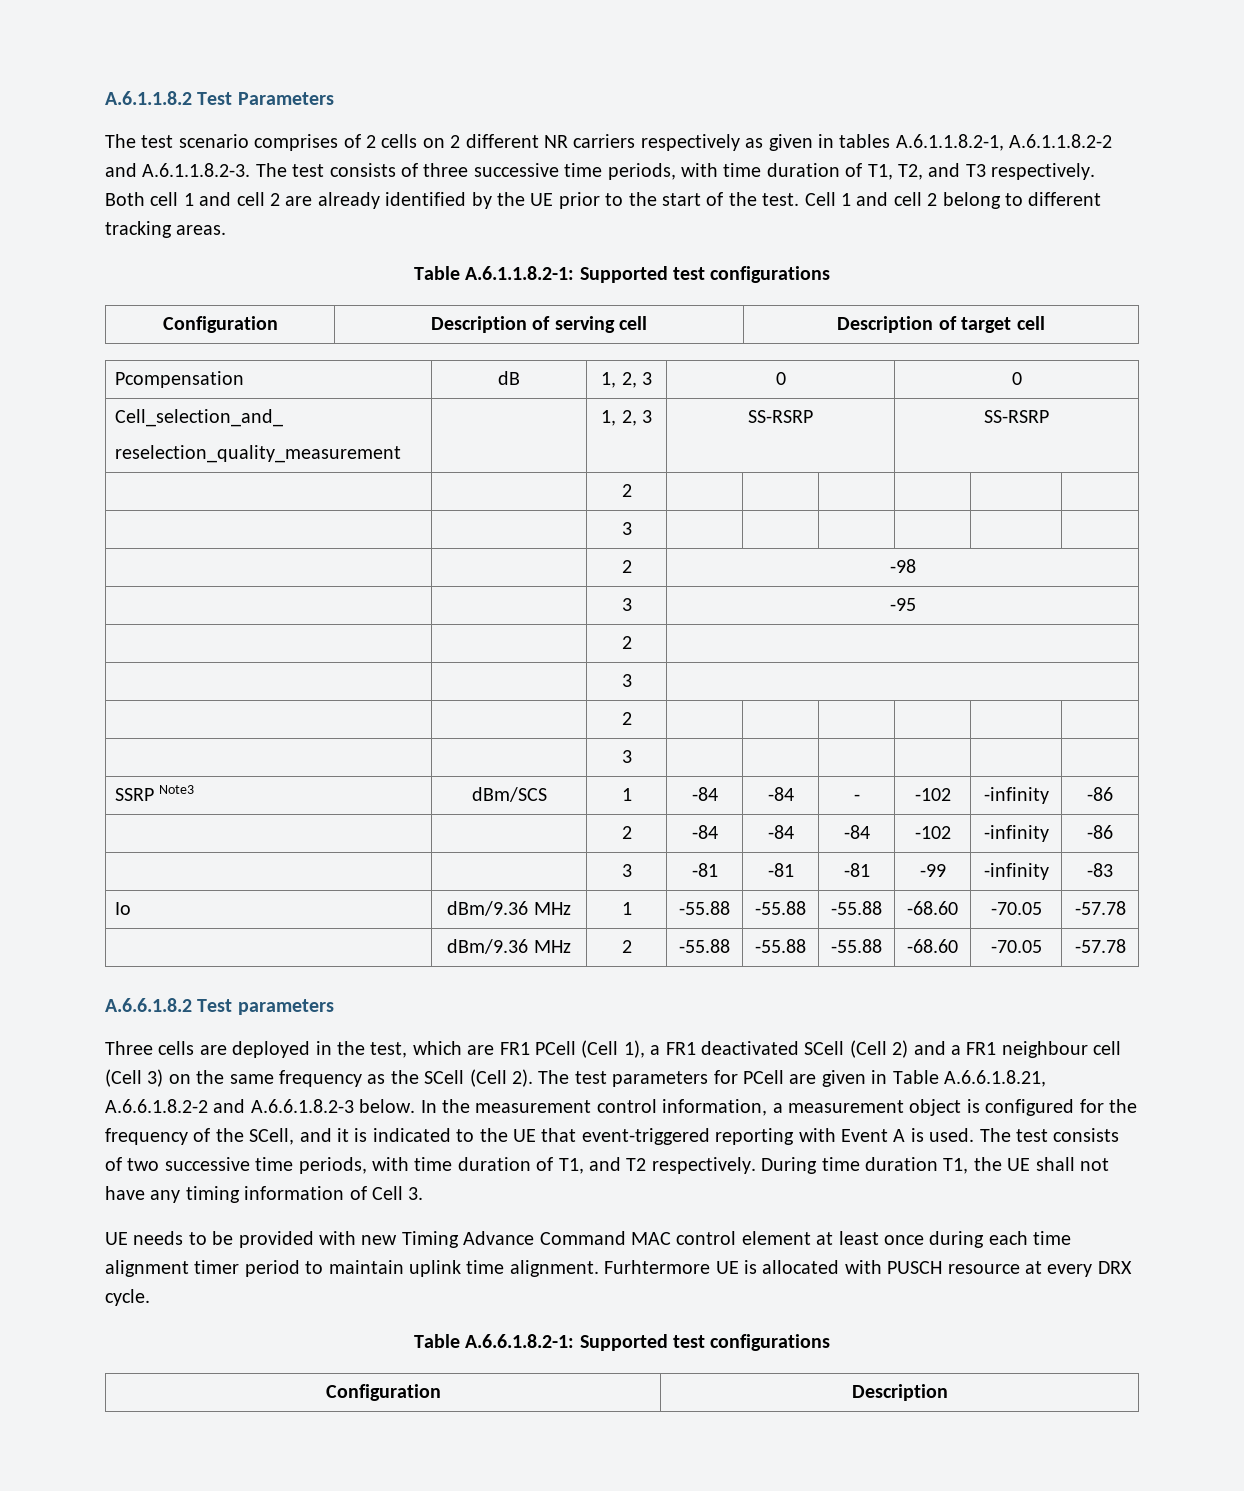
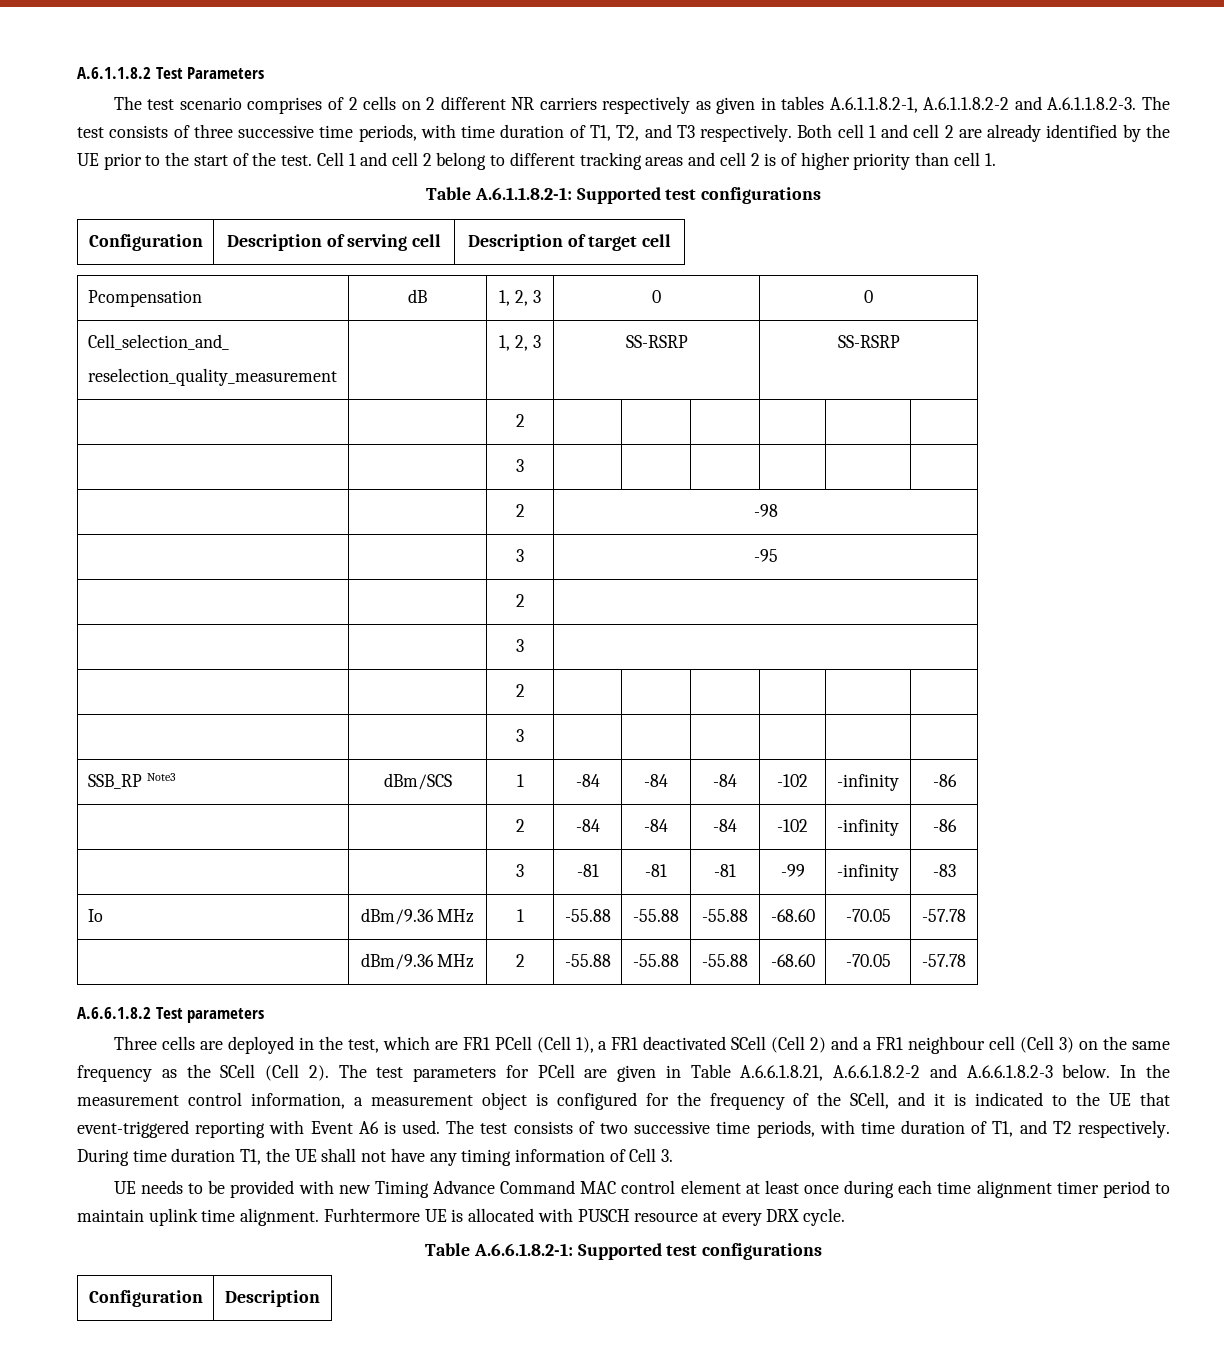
- Cell 1 and cell 2 belong to different tracking areas.
+ Cell 1 and cell 2 belong to different tracking areas and cell 2 is of higher priority than cell 1.
- SSRP Note3 | dBm/SCS | 1 | -84 | -84 | - | -102 | -infinity | -86
+ SSB_RP Note3 | dBm/SCS | 1 | -84 | -84 | -84 | -102 | -infinity | -86
- In the measurement control information, a measurement object is configured for the frequency of the SCell, and it is indicated to the UE that event-triggered reporting with Event A is used.
+ In the measurement control information, a measurement object is configured for the frequency of the SCell, and it is indicated to the UE that event-triggered reporting with Event A6 is used.

